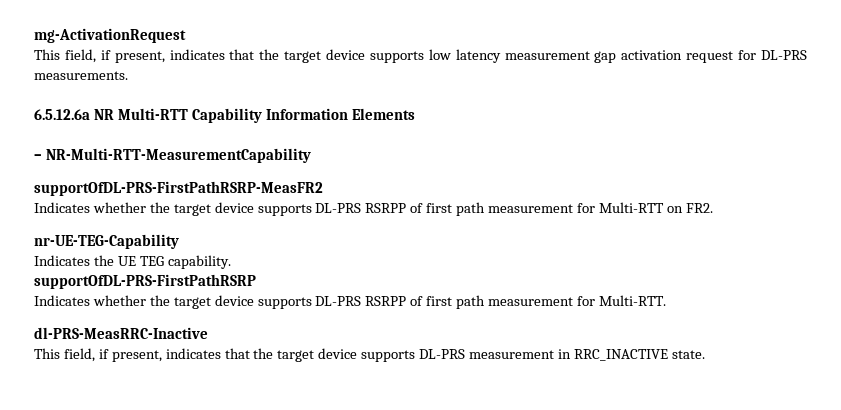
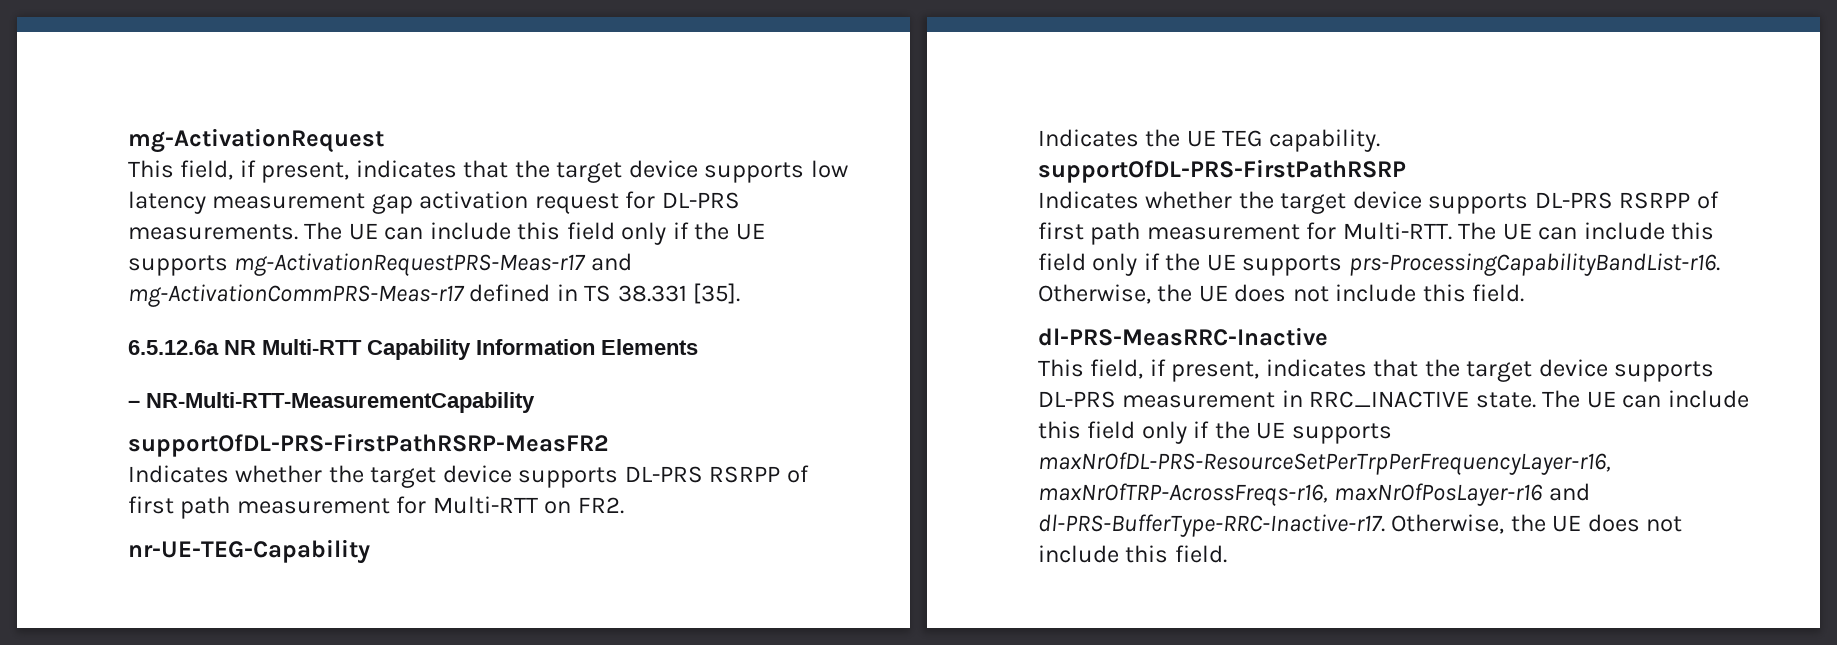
+ The UE can include this field only if the UE supports mg-ActivationRequestPRS-Meas-r17 and mg-ActivationCommPRS-Meas-r17 defined in TS 38.331 [35].
+ The UE can include this field only if the UE supports prs-ProcessingCapabilityBandList-r16. Otherwise, the UE does not include this field.
+ The UE can include this field only if the UE supports maxNrOfDL-PRS-ResourceSetPerTrpPerFrequencyLayer-r16, maxNrOfTRP-AcrossFreqs-r16, maxNrOfPosLayer-r16 and dl-PRS-BufferType-RRC-Inactive-r17. Otherwise, the UE does not include this field.

